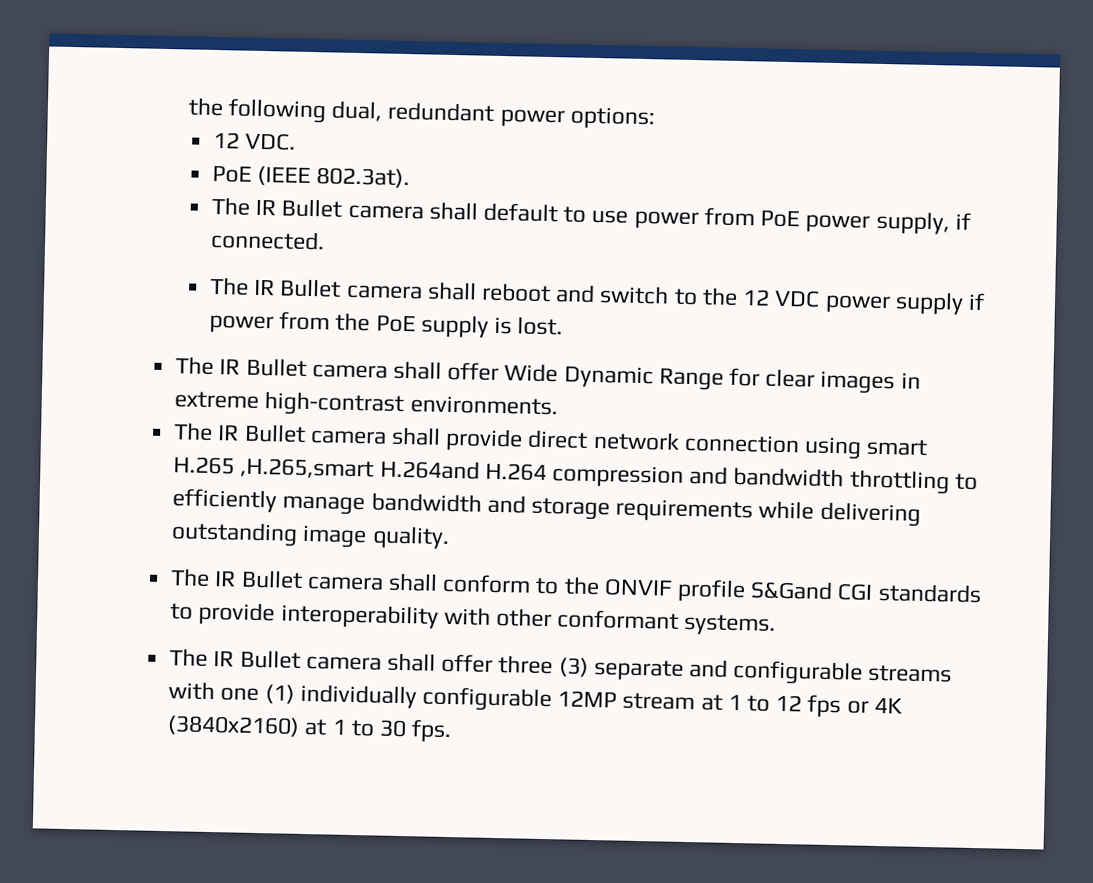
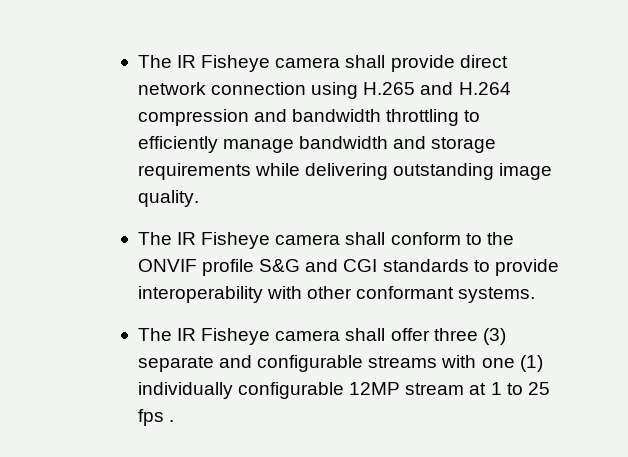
- the following dual, redundant power options:
- 12 VDC.
- PoE (IEEE 802.3at).
- The IR Bullet camera shall default to use power from PoE power supply, if connected.
- The IR Bullet camera shall reboot and switch to the 12 VDC power supply if power from the PoE supply is lost.
- The IR Bullet camera shall offer Wide Dynamic Range for clear images in extreme high-contrast environments.
- The IR Bullet camera shall provide direct network connection using smart H.265 ,H.265,smart H.264and H.264 compression and bandwidth throttling to efficiently manage bandwidth and storage requirements while delivering outstanding image quality.
+ The IR Fisheye camera shall provide direct network connection using H.265 and H.264 compression and bandwidth throttling to efficiently manage bandwidth and storage requirements while delivering outstanding image quality.
- The IR Bullet camera shall conform to the ONVIF profile S&Gand CGI standards to provide interoperability with other conformant systems.
+ The IR Fisheye camera shall conform to the ONVIF profile S&G and CGI standards to provide interoperability with other conformant systems.
- The IR Bullet camera shall offer three (3) separate and configurable streams with one (1) individually configurable 12MP stream at 1 to 12 fps or 4K (3840x2160) at 1 to 30 fps.
+ The IR Fisheye camera shall offer three (3) separate and configurable streams with one (1) individually configurable 12MP stream at 1 to 25 fps .

